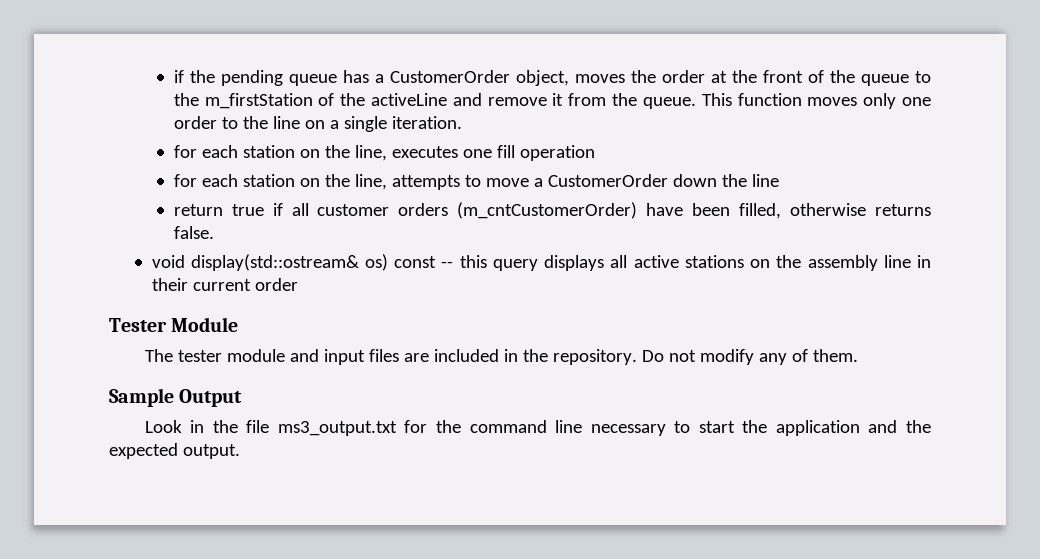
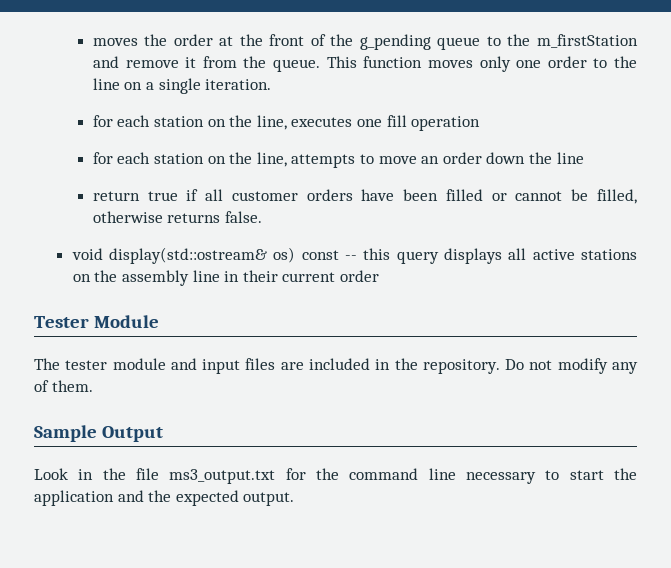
- if the pending queue has a CustomerOrder object, moves the order at the front of the queue to the m_firstStation of the activeLine and remove it from the queue.
+ moves the order at the front of the g_pending queue to the m_firstStation and remove it from the queue.
- for each station on the line, attempts to move a CustomerOrder down the line
+ for each station on the line, attempts to move an order down the line
- return true if all customer orders (m_cntCustomerOrder) have been filled, otherwise returns false.
+ return true if all customer orders have been filled or cannot be filled, otherwise returns false.

